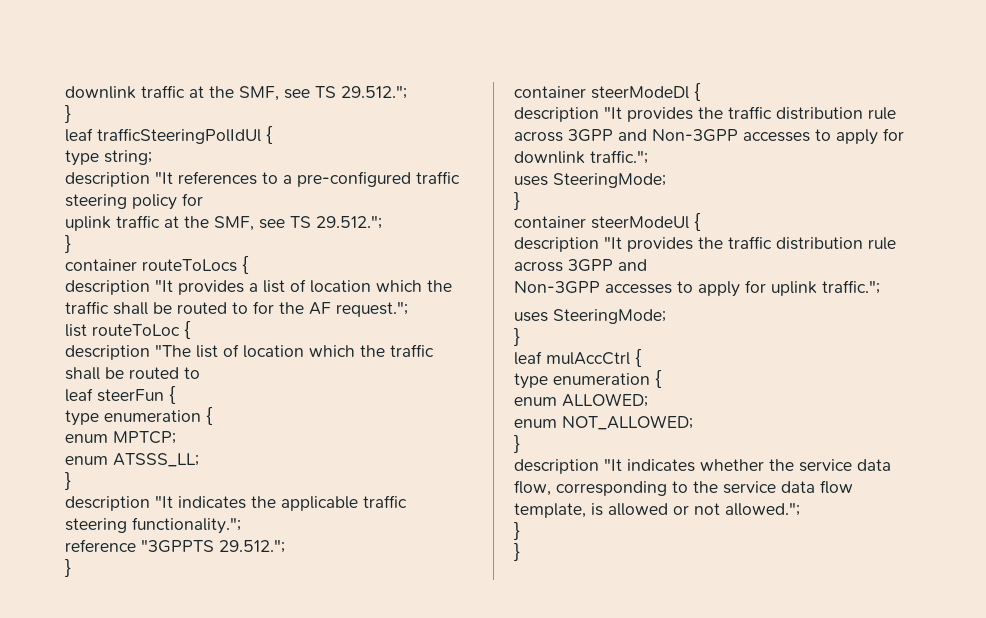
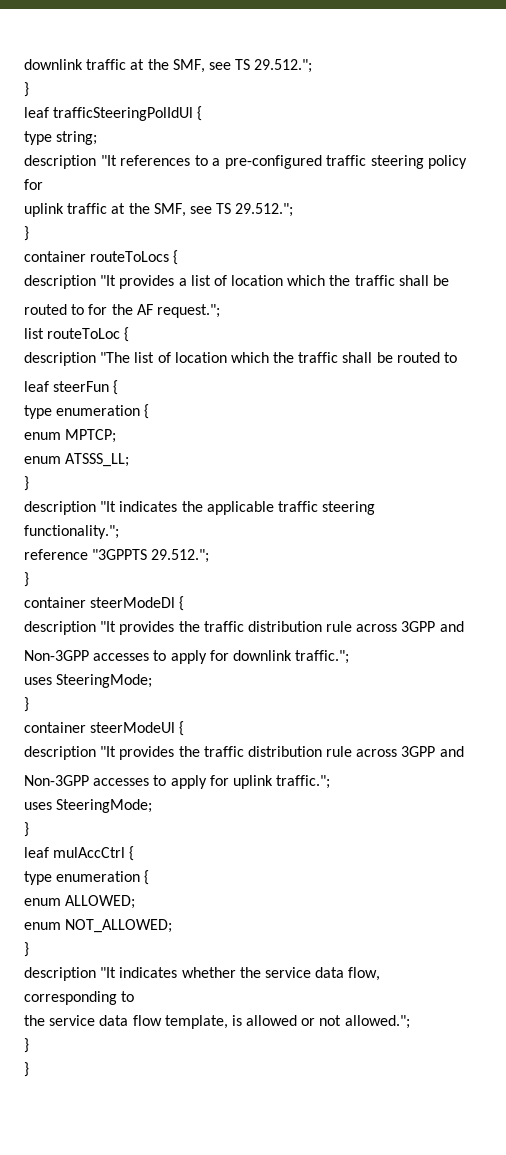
- description "It provides a list of location which the traffic shall be routed to for the AF request.";
+ description "It provides a list of location which the traffic shall be
+ routed to for the AF request.";
  container steerModeDl {
- description "It provides the traffic distribution rule across 3GPP and Non-3GPP accesses to apply for downlink traffic.";
+ description "It provides the traffic distribution rule across 3GPP and
+ Non-3GPP accesses to apply for downlink traffic.";
- description "It indicates whether the service data flow, corresponding to the service data flow template, is allowed or not allowed.";
+ description "It indicates whether the service data flow, corresponding to
+ the service data flow template, is allowed or not allowed.";

